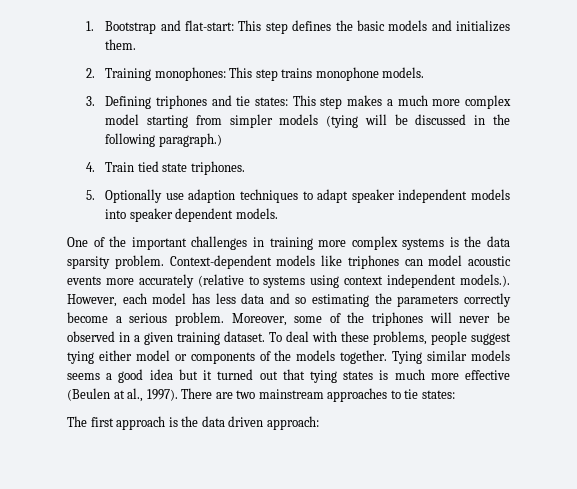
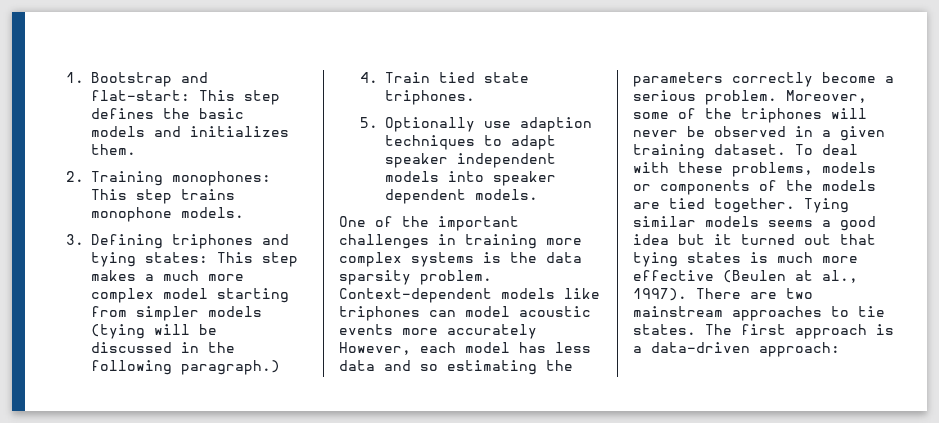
- 3. Defining triphones and tie states: This step makes a much more complex model starting from simpler models (tying will be discussed in the following paragraph.)
+ 3. Defining triphones and tying states: This step makes a much more complex model starting from simpler models (tying will be discussed in the following paragraph.)
- Context-dependent models like triphones can model acoustic events more accurately (relative to systems using context independent models.). However, each model has less data and so estimating the parameters correctly become a serious problem.
+ Context-dependent models like triphones can model acoustic events more accurately However, each model has less data and so estimating the parameters correctly become a serious problem.
- To deal with these problems, people suggest tying either model or components of the models together.
+ To deal with these problems, models or components of the models are tied together.
- There are two mainstream approaches to tie states:
- The first approach is the data driven approach:
+ There are two mainstream approaches to tie states. The first approach is a data-driven approach:

